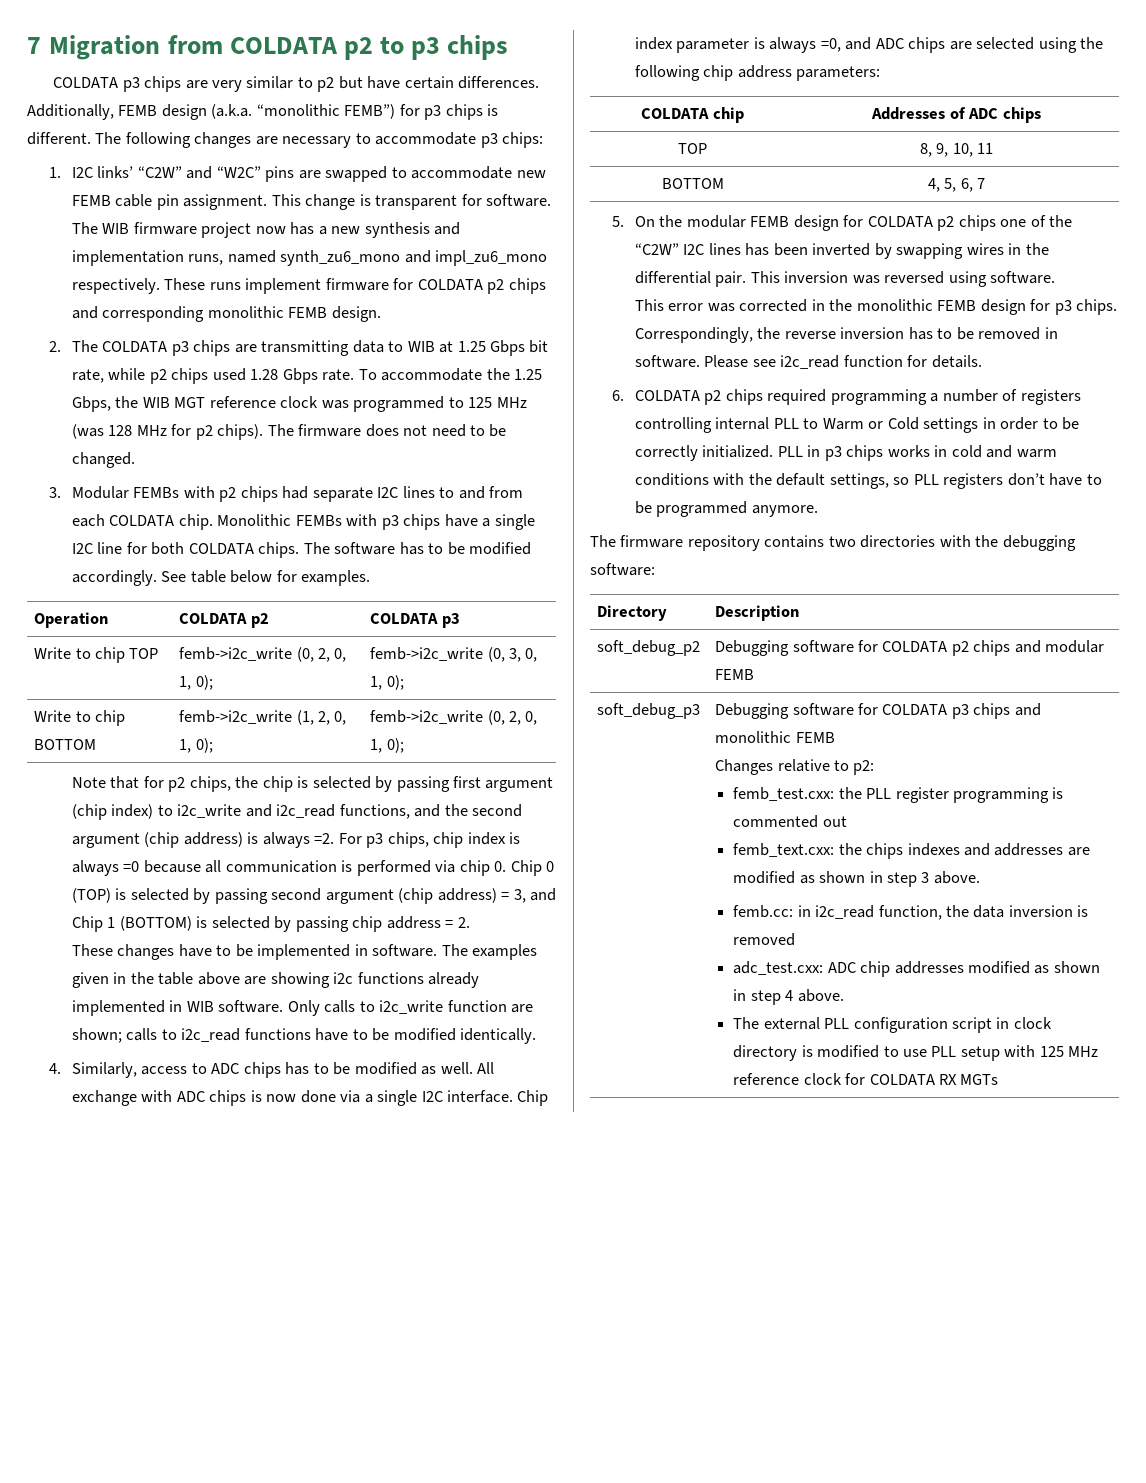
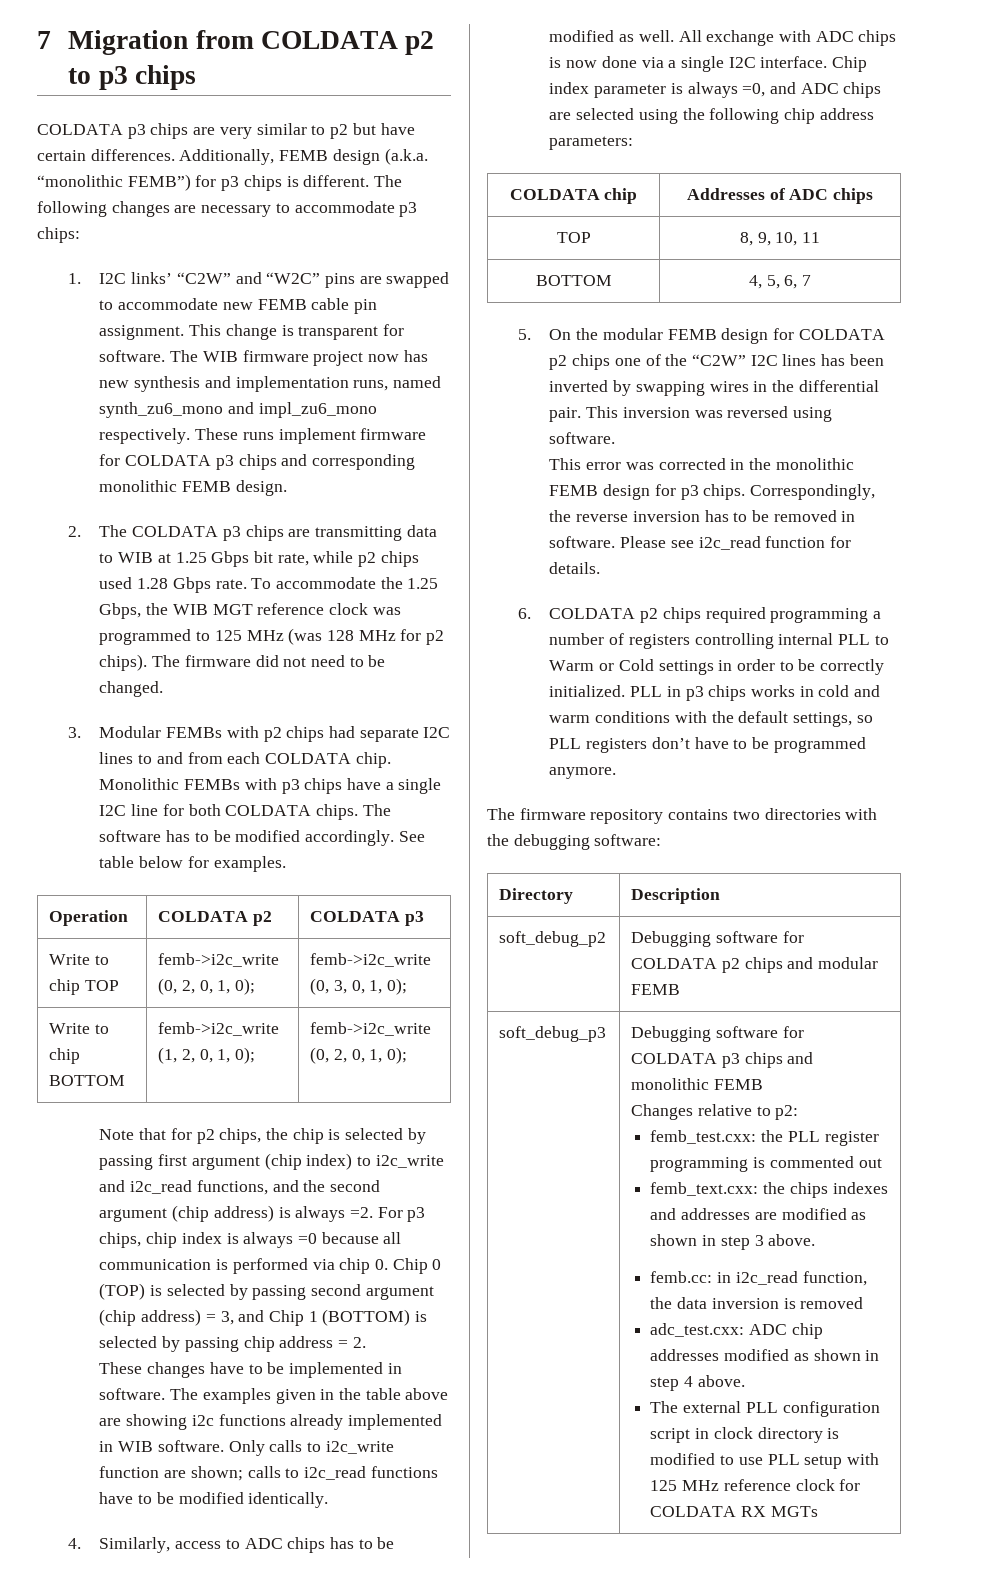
- The WIB firmware project now has a new synthesis and implementation runs, named synth_zu6_mono and impl_zu6_mono respectively.
+ The WIB firmware project now has new synthesis and implementation runs, named synth_zu6_mono and impl_zu6_mono respectively.
- These runs implement firmware for COLDATA p2 chips and corresponding monolithic FEMB design.
+ These runs implement firmware for COLDATA p3 chips and corresponding monolithic FEMB design.
- The firmware does not need to be changed.
+ The firmware did not need to be changed.

